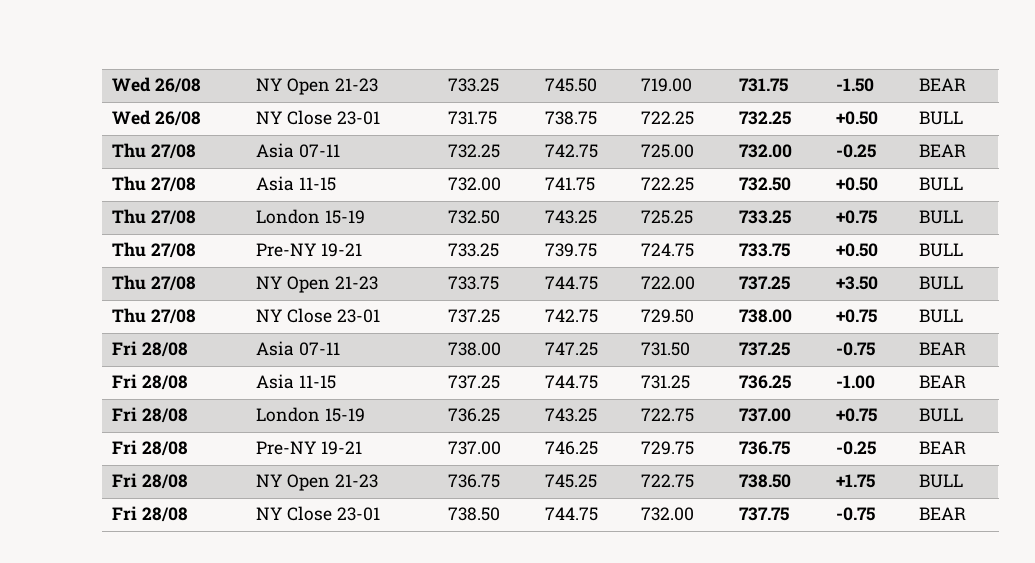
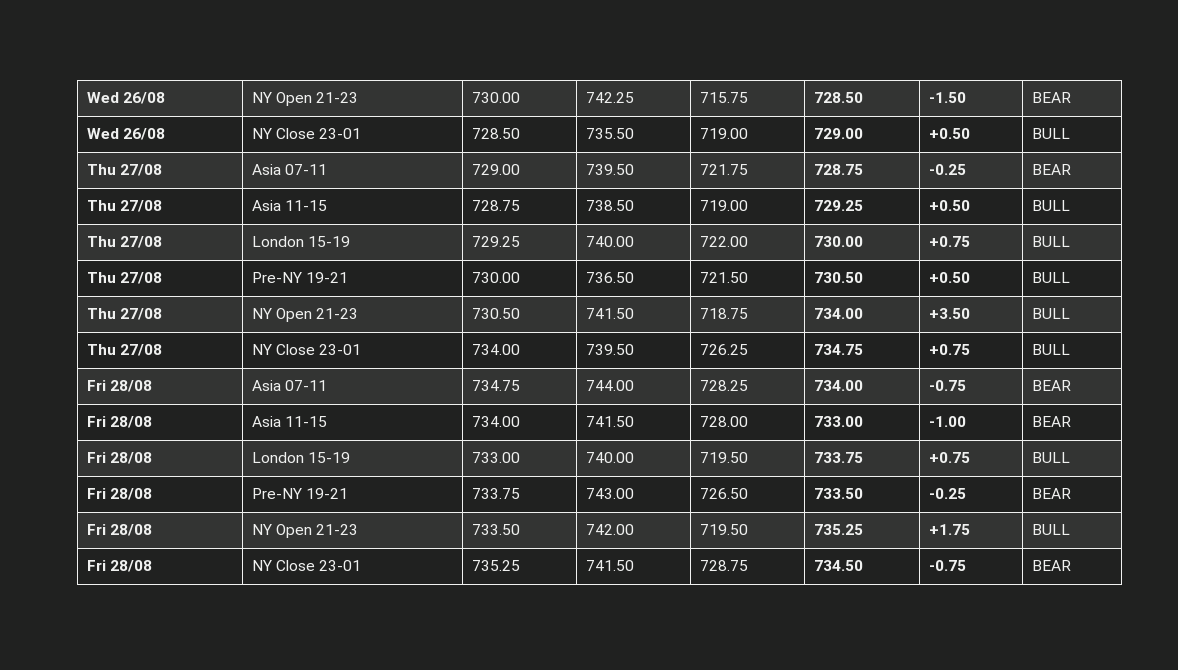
- Wed 26/08 | NY Open 21-23 | 733.25 | 745.50 | 719.00 | 731.75 | -1.50 | BEAR
+ Wed 26/08 | NY Open 21-23 | 730.00 | 742.25 | 715.75 | 728.50 | -1.50 | BEAR
- Wed 26/08 | NY Close 23-01 | 731.75 | 738.75 | 722.25 | 732.25 | +0.50 | BULL
+ Wed 26/08 | NY Close 23-01 | 728.50 | 735.50 | 719.00 | 729.00 | +0.50 | BULL
- Thu 27/08 | Asia 07-11 | 732.25 | 742.75 | 725.00 | 732.00 | -0.25 | BEAR
+ Thu 27/08 | Asia 07-11 | 729.00 | 739.50 | 721.75 | 728.75 | -0.25 | BEAR
- Thu 27/08 | Asia 11-15 | 732.00 | 741.75 | 722.25 | 732.50 | +0.50 | BULL
+ Thu 27/08 | Asia 11-15 | 728.75 | 738.50 | 719.00 | 729.25 | +0.50 | BULL
- Thu 27/08 | London 15-19 | 732.50 | 743.25 | 725.25 | 733.25 | +0.75 | BULL
+ Thu 27/08 | London 15-19 | 729.25 | 740.00 | 722.00 | 730.00 | +0.75 | BULL
- Thu 27/08 | Pre-NY 19-21 | 733.25 | 739.75 | 724.75 | 733.75 | +0.50 | BULL
+ Thu 27/08 | Pre-NY 19-21 | 730.00 | 736.50 | 721.50 | 730.50 | +0.50 | BULL
- Thu 27/08 | NY Open 21-23 | 733.75 | 744.75 | 722.00 | 737.25 | +3.50 | BULL
+ Thu 27/08 | NY Open 21-23 | 730.50 | 741.50 | 718.75 | 734.00 | +3.50 | BULL
- Thu 27/08 | NY Close 23-01 | 737.25 | 742.75 | 729.50 | 738.00 | +0.75 | BULL
+ Thu 27/08 | NY Close 23-01 | 734.00 | 739.50 | 726.25 | 734.75 | +0.75 | BULL
- Fri 28/08 | Asia 07-11 | 738.00 | 747.25 | 731.50 | 737.25 | -0.75 | BEAR
+ Fri 28/08 | Asia 07-11 | 734.75 | 744.00 | 728.25 | 734.00 | -0.75 | BEAR
- Fri 28/08 | Asia 11-15 | 737.25 | 744.75 | 731.25 | 736.25 | -1.00 | BEAR
+ Fri 28/08 | Asia 11-15 | 734.00 | 741.50 | 728.00 | 733.00 | -1.00 | BEAR
- Fri 28/08 | London 15-19 | 736.25 | 743.25 | 722.75 | 737.00 | +0.75 | BULL
+ Fri 28/08 | London 15-19 | 733.00 | 740.00 | 719.50 | 733.75 | +0.75 | BULL
- Fri 28/08 | Pre-NY 19-21 | 737.00 | 746.25 | 729.75 | 736.75 | -0.25 | BEAR
+ Fri 28/08 | Pre-NY 19-21 | 733.75 | 743.00 | 726.50 | 733.50 | -0.25 | BEAR
- Fri 28/08 | NY Open 21-23 | 736.75 | 745.25 | 722.75 | 738.50 | +1.75 | BULL
+ Fri 28/08 | NY Open 21-23 | 733.50 | 742.00 | 719.50 | 735.25 | +1.75 | BULL
- Fri 28/08 | NY Close 23-01 | 738.50 | 744.75 | 732.00 | 737.75 | -0.75 | BEAR
+ Fri 28/08 | NY Close 23-01 | 735.25 | 741.50 | 728.75 | 734.50 | -0.75 | BEAR

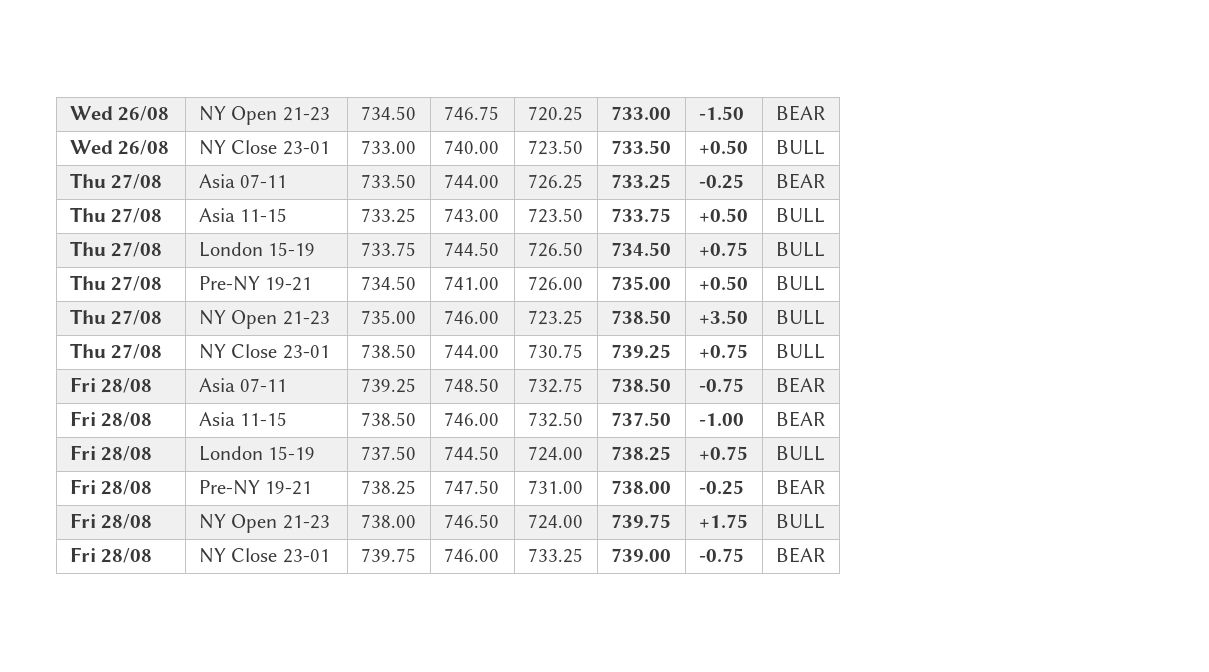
- Wed 26/08 | NY Open 21-23 | 730.00 | 742.25 | 715.75 | 728.50 | -1.50 | BEAR
+ Wed 26/08 | NY Open 21-23 | 734.50 | 746.75 | 720.25 | 733.00 | -1.50 | BEAR
- Wed 26/08 | NY Close 23-01 | 728.50 | 735.50 | 719.00 | 729.00 | +0.50 | BULL
+ Wed 26/08 | NY Close 23-01 | 733.00 | 740.00 | 723.50 | 733.50 | +0.50 | BULL
- Thu 27/08 | Asia 07-11 | 729.00 | 739.50 | 721.75 | 728.75 | -0.25 | BEAR
+ Thu 27/08 | Asia 07-11 | 733.50 | 744.00 | 726.25 | 733.25 | -0.25 | BEAR
- Thu 27/08 | Asia 11-15 | 728.75 | 738.50 | 719.00 | 729.25 | +0.50 | BULL
+ Thu 27/08 | Asia 11-15 | 733.25 | 743.00 | 723.50 | 733.75 | +0.50 | BULL
- Thu 27/08 | London 15-19 | 729.25 | 740.00 | 722.00 | 730.00 | +0.75 | BULL
+ Thu 27/08 | London 15-19 | 733.75 | 744.50 | 726.50 | 734.50 | +0.75 | BULL
- Thu 27/08 | Pre-NY 19-21 | 730.00 | 736.50 | 721.50 | 730.50 | +0.50 | BULL
+ Thu 27/08 | Pre-NY 19-21 | 734.50 | 741.00 | 726.00 | 735.00 | +0.50 | BULL
- Thu 27/08 | NY Open 21-23 | 730.50 | 741.50 | 718.75 | 734.00 | +3.50 | BULL
+ Thu 27/08 | NY Open 21-23 | 735.00 | 746.00 | 723.25 | 738.50 | +3.50 | BULL
- Thu 27/08 | NY Close 23-01 | 734.00 | 739.50 | 726.25 | 734.75 | +0.75 | BULL
+ Thu 27/08 | NY Close 23-01 | 738.50 | 744.00 | 730.75 | 739.25 | +0.75 | BULL
- Fri 28/08 | Asia 07-11 | 734.75 | 744.00 | 728.25 | 734.00 | -0.75 | BEAR
+ Fri 28/08 | Asia 07-11 | 739.25 | 748.50 | 732.75 | 738.50 | -0.75 | BEAR
- Fri 28/08 | Asia 11-15 | 734.00 | 741.50 | 728.00 | 733.00 | -1.00 | BEAR
+ Fri 28/08 | Asia 11-15 | 738.50 | 746.00 | 732.50 | 737.50 | -1.00 | BEAR
- Fri 28/08 | London 15-19 | 733.00 | 740.00 | 719.50 | 733.75 | +0.75 | BULL
+ Fri 28/08 | London 15-19 | 737.50 | 744.50 | 724.00 | 738.25 | +0.75 | BULL
- Fri 28/08 | Pre-NY 19-21 | 733.75 | 743.00 | 726.50 | 733.50 | -0.25 | BEAR
+ Fri 28/08 | Pre-NY 19-21 | 738.25 | 747.50 | 731.00 | 738.00 | -0.25 | BEAR
- Fri 28/08 | NY Open 21-23 | 733.50 | 742.00 | 719.50 | 735.25 | +1.75 | BULL
+ Fri 28/08 | NY Open 21-23 | 738.00 | 746.50 | 724.00 | 739.75 | +1.75 | BULL
- Fri 28/08 | NY Close 23-01 | 735.25 | 741.50 | 728.75 | 734.50 | -0.75 | BEAR
+ Fri 28/08 | NY Close 23-01 | 739.75 | 746.00 | 733.25 | 739.00 | -0.75 | BEAR

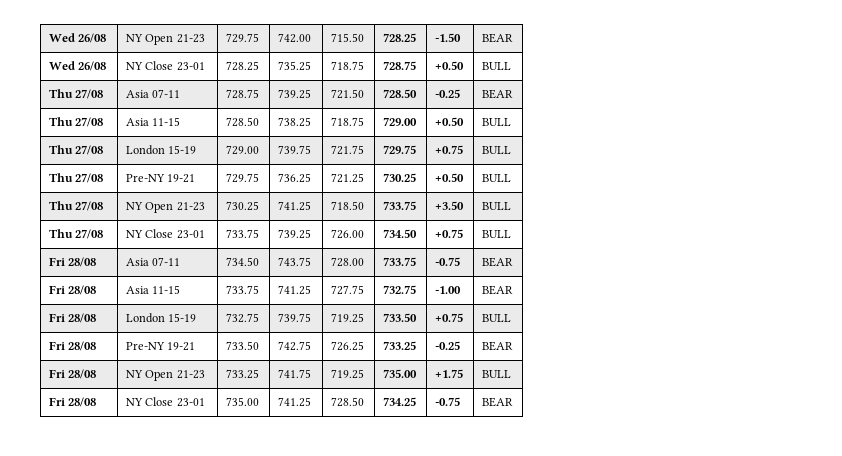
- Wed 26/08 | NY Open 21-23 | 734.50 | 746.75 | 720.25 | 733.00 | -1.50 | BEAR
+ Wed 26/08 | NY Open 21-23 | 729.75 | 742.00 | 715.50 | 728.25 | -1.50 | BEAR
- Wed 26/08 | NY Close 23-01 | 733.00 | 740.00 | 723.50 | 733.50 | +0.50 | BULL
+ Wed 26/08 | NY Close 23-01 | 728.25 | 735.25 | 718.75 | 728.75 | +0.50 | BULL
- Thu 27/08 | Asia 07-11 | 733.50 | 744.00 | 726.25 | 733.25 | -0.25 | BEAR
+ Thu 27/08 | Asia 07-11 | 728.75 | 739.25 | 721.50 | 728.50 | -0.25 | BEAR
- Thu 27/08 | Asia 11-15 | 733.25 | 743.00 | 723.50 | 733.75 | +0.50 | BULL
+ Thu 27/08 | Asia 11-15 | 728.50 | 738.25 | 718.75 | 729.00 | +0.50 | BULL
- Thu 27/08 | London 15-19 | 733.75 | 744.50 | 726.50 | 734.50 | +0.75 | BULL
+ Thu 27/08 | London 15-19 | 729.00 | 739.75 | 721.75 | 729.75 | +0.75 | BULL
- Thu 27/08 | Pre-NY 19-21 | 734.50 | 741.00 | 726.00 | 735.00 | +0.50 | BULL
+ Thu 27/08 | Pre-NY 19-21 | 729.75 | 736.25 | 721.25 | 730.25 | +0.50 | BULL
- Thu 27/08 | NY Open 21-23 | 735.00 | 746.00 | 723.25 | 738.50 | +3.50 | BULL
+ Thu 27/08 | NY Open 21-23 | 730.25 | 741.25 | 718.50 | 733.75 | +3.50 | BULL
- Thu 27/08 | NY Close 23-01 | 738.50 | 744.00 | 730.75 | 739.25 | +0.75 | BULL
+ Thu 27/08 | NY Close 23-01 | 733.75 | 739.25 | 726.00 | 734.50 | +0.75 | BULL
- Fri 28/08 | Asia 07-11 | 739.25 | 748.50 | 732.75 | 738.50 | -0.75 | BEAR
+ Fri 28/08 | Asia 07-11 | 734.50 | 743.75 | 728.00 | 733.75 | -0.75 | BEAR
- Fri 28/08 | Asia 11-15 | 738.50 | 746.00 | 732.50 | 737.50 | -1.00 | BEAR
+ Fri 28/08 | Asia 11-15 | 733.75 | 741.25 | 727.75 | 732.75 | -1.00 | BEAR
- Fri 28/08 | London 15-19 | 737.50 | 744.50 | 724.00 | 738.25 | +0.75 | BULL
+ Fri 28/08 | London 15-19 | 732.75 | 739.75 | 719.25 | 733.50 | +0.75 | BULL
- Fri 28/08 | Pre-NY 19-21 | 738.25 | 747.50 | 731.00 | 738.00 | -0.25 | BEAR
+ Fri 28/08 | Pre-NY 19-21 | 733.50 | 742.75 | 726.25 | 733.25 | -0.25 | BEAR
- Fri 28/08 | NY Open 21-23 | 738.00 | 746.50 | 724.00 | 739.75 | +1.75 | BULL
+ Fri 28/08 | NY Open 21-23 | 733.25 | 741.75 | 719.25 | 735.00 | +1.75 | BULL
- Fri 28/08 | NY Close 23-01 | 739.75 | 746.00 | 733.25 | 739.00 | -0.75 | BEAR
+ Fri 28/08 | NY Close 23-01 | 735.00 | 741.25 | 728.50 | 734.25 | -0.75 | BEAR

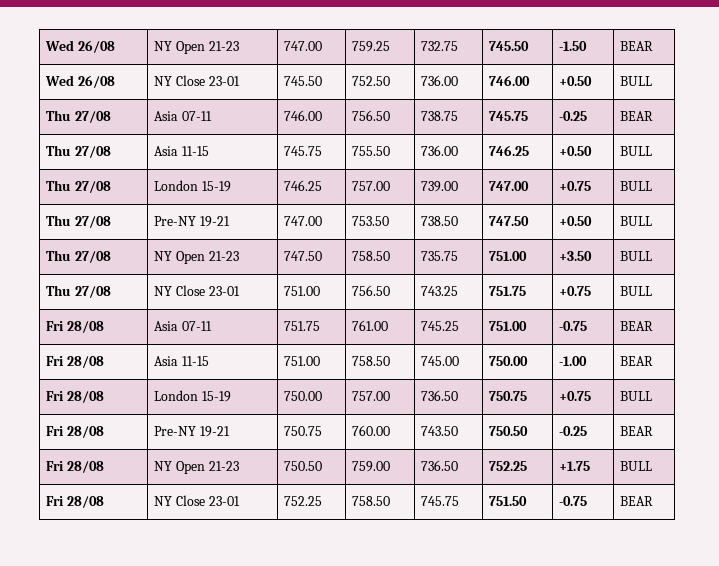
- Wed 26/08 | NY Open 21-23 | 729.75 | 742.00 | 715.50 | 728.25 | -1.50 | BEAR
+ Wed 26/08 | NY Open 21-23 | 747.00 | 759.25 | 732.75 | 745.50 | -1.50 | BEAR
- Wed 26/08 | NY Close 23-01 | 728.25 | 735.25 | 718.75 | 728.75 | +0.50 | BULL
+ Wed 26/08 | NY Close 23-01 | 745.50 | 752.50 | 736.00 | 746.00 | +0.50 | BULL
- Thu 27/08 | Asia 07-11 | 728.75 | 739.25 | 721.50 | 728.50 | -0.25 | BEAR
+ Thu 27/08 | Asia 07-11 | 746.00 | 756.50 | 738.75 | 745.75 | -0.25 | BEAR
- Thu 27/08 | Asia 11-15 | 728.50 | 738.25 | 718.75 | 729.00 | +0.50 | BULL
+ Thu 27/08 | Asia 11-15 | 745.75 | 755.50 | 736.00 | 746.25 | +0.50 | BULL
- Thu 27/08 | London 15-19 | 729.00 | 739.75 | 721.75 | 729.75 | +0.75 | BULL
+ Thu 27/08 | London 15-19 | 746.25 | 757.00 | 739.00 | 747.00 | +0.75 | BULL
- Thu 27/08 | Pre-NY 19-21 | 729.75 | 736.25 | 721.25 | 730.25 | +0.50 | BULL
+ Thu 27/08 | Pre-NY 19-21 | 747.00 | 753.50 | 738.50 | 747.50 | +0.50 | BULL
- Thu 27/08 | NY Open 21-23 | 730.25 | 741.25 | 718.50 | 733.75 | +3.50 | BULL
+ Thu 27/08 | NY Open 21-23 | 747.50 | 758.50 | 735.75 | 751.00 | +3.50 | BULL
- Thu 27/08 | NY Close 23-01 | 733.75 | 739.25 | 726.00 | 734.50 | +0.75 | BULL
+ Thu 27/08 | NY Close 23-01 | 751.00 | 756.50 | 743.25 | 751.75 | +0.75 | BULL
- Fri 28/08 | Asia 07-11 | 734.50 | 743.75 | 728.00 | 733.75 | -0.75 | BEAR
+ Fri 28/08 | Asia 07-11 | 751.75 | 761.00 | 745.25 | 751.00 | -0.75 | BEAR
- Fri 28/08 | Asia 11-15 | 733.75 | 741.25 | 727.75 | 732.75 | -1.00 | BEAR
+ Fri 28/08 | Asia 11-15 | 751.00 | 758.50 | 745.00 | 750.00 | -1.00 | BEAR
- Fri 28/08 | London 15-19 | 732.75 | 739.75 | 719.25 | 733.50 | +0.75 | BULL
+ Fri 28/08 | London 15-19 | 750.00 | 757.00 | 736.50 | 750.75 | +0.75 | BULL
- Fri 28/08 | Pre-NY 19-21 | 733.50 | 742.75 | 726.25 | 733.25 | -0.25 | BEAR
+ Fri 28/08 | Pre-NY 19-21 | 750.75 | 760.00 | 743.50 | 750.50 | -0.25 | BEAR
- Fri 28/08 | NY Open 21-23 | 733.25 | 741.75 | 719.25 | 735.00 | +1.75 | BULL
+ Fri 28/08 | NY Open 21-23 | 750.50 | 759.00 | 736.50 | 752.25 | +1.75 | BULL
- Fri 28/08 | NY Close 23-01 | 735.00 | 741.25 | 728.50 | 734.25 | -0.75 | BEAR
+ Fri 28/08 | NY Close 23-01 | 752.25 | 758.50 | 745.75 | 751.50 | -0.75 | BEAR

